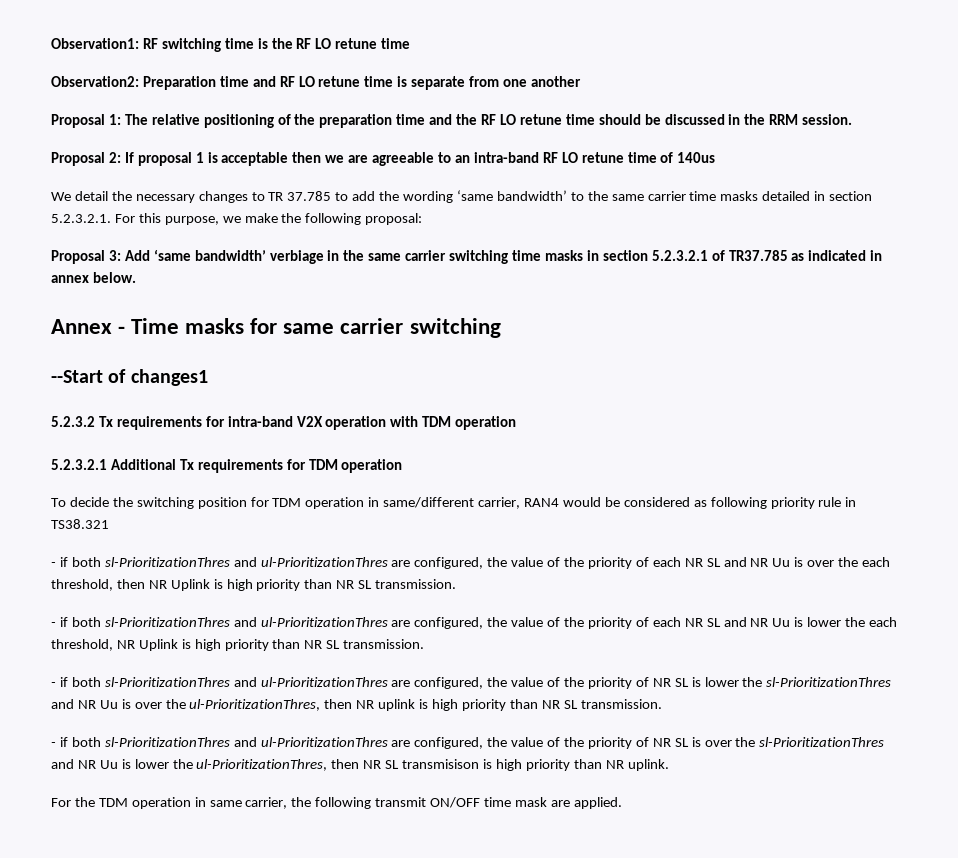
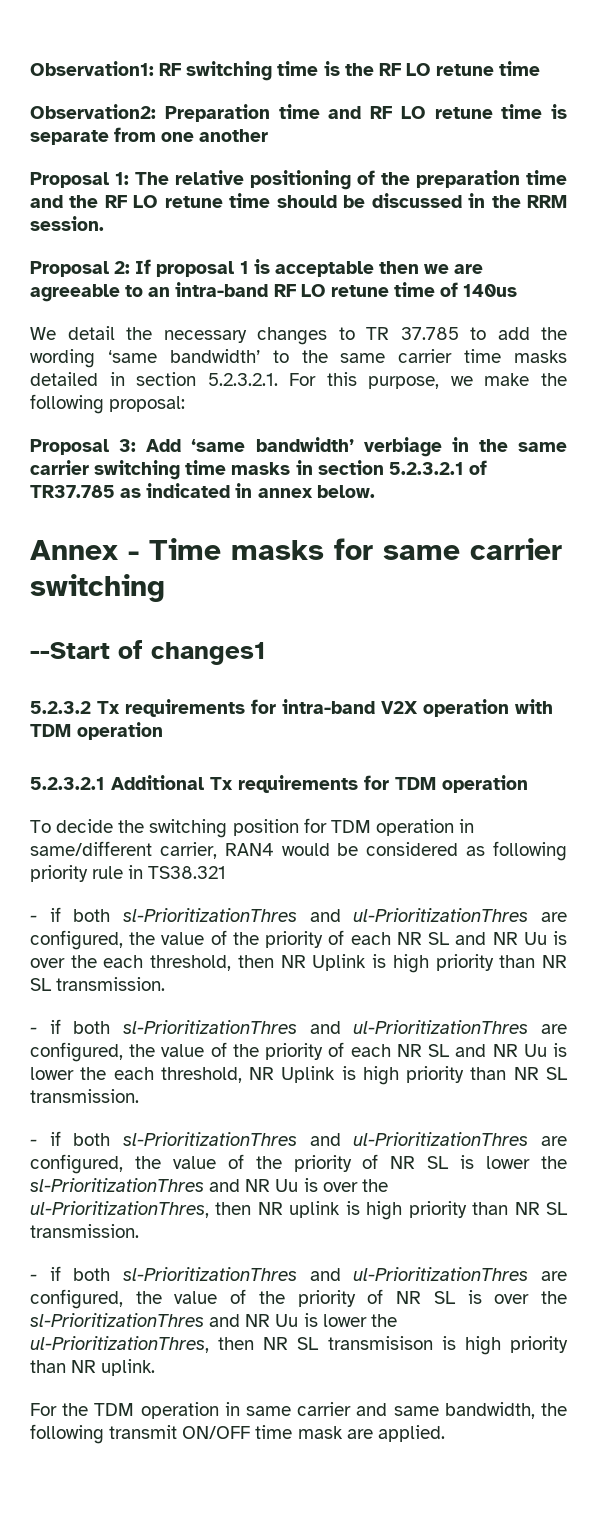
- For the TDM operation in same carrier, the following transmit ON/OFF time mask are applied.
+ For the TDM operation in same carrier and same bandwidth, the following transmit ON/OFF time mask are applied.

